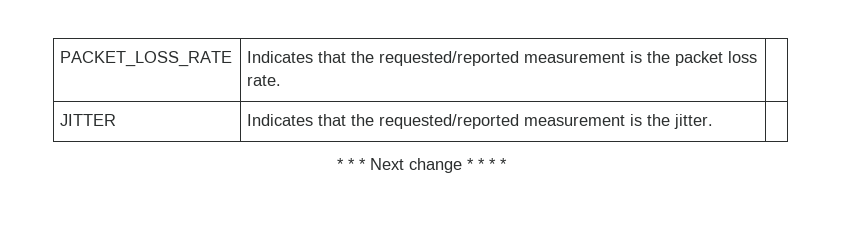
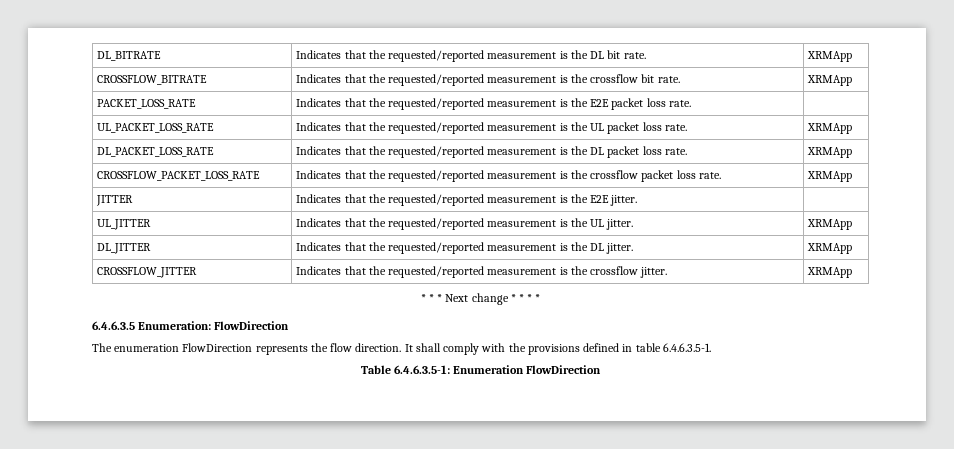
+ DL_BITRATE | Indicates that the requested/reported measurement is the DL bit rate. | XRMApp
+ CROSSFLOW_BITRATE | Indicates that the requested/reported measurement is the crossflow bit rate. | XRMApp
- PACKET_LOSS_RATE | Indicates that the requested/reported measurement is the packet loss rate. |
+ PACKET_LOSS_RATE | Indicates that the requested/reported measurement is the E2E packet loss rate. |
+ UL_PACKET_LOSS_RATE | Indicates that the requested/reported measurement is the UL packet loss rate. | XRMApp
+ DL_PACKET_LOSS_RATE | Indicates that the requested/reported measurement is the DL packet loss rate. | XRMApp
+ CROSSFLOW_PACKET_LOSS_RATE | Indicates that the requested/reported measurement is the crossflow packet loss rate. | XRMApp
- JITTER | Indicates that the requested/reported measurement is the jitter. |
+ JITTER | Indicates that the requested/reported measurement is the E2E jitter. |
+ UL_JITTER | Indicates that the requested/reported measurement is the UL jitter. | XRMApp
+ DL_JITTER | Indicates that the requested/reported measurement is the DL jitter. | XRMApp
+ CROSSFLOW_JITTER | Indicates that the requested/reported measurement is the crossflow jitter. | XRMApp
+ 6.4.6.3.5 Enumeration: FlowDirection
+ The enumeration FlowDirection represents the flow direction. It shall comply with the provisions defined in table 6.4.6.3.5-1.
+ Table 6.4.6.3.5-1: Enumeration FlowDirection

